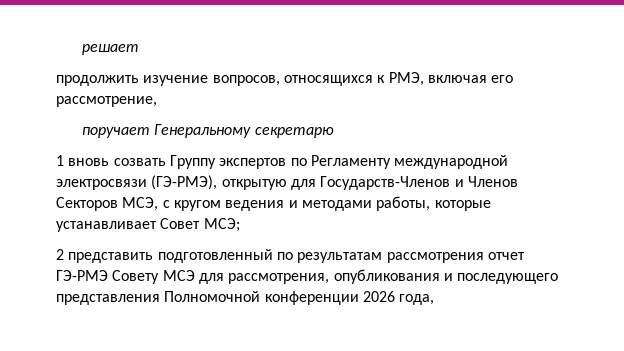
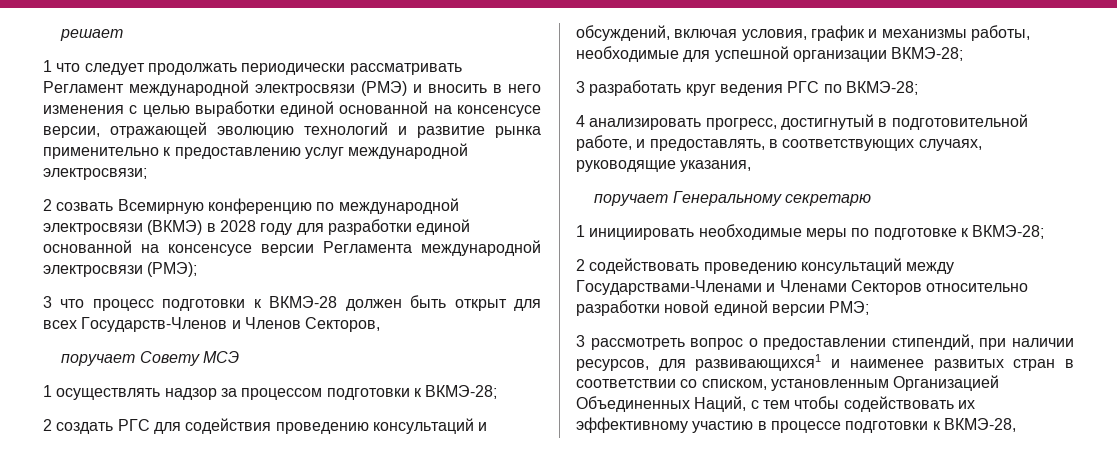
- продолжить изучение вопросов, относящихся к РМЭ, включая его рассмотрение,
+ 1 что следует продолжать периодически рассматривать Регламент международной электросвязи (РМЭ) и вносить в него изменения с целью выработки единой основанной на консенсусе версии, отражающей эволюцию технологий и развитие рынка применительно к предоставлению услуг международной электросвязи;
+ 2 созвать Всемирную конференцию по международной электросвязи (ВКМЭ) в 2028 году для разработки единой основанной на консенсусе версии Регламента международной электросвязи (РМЭ);
+ 3 что процесс подготовки к ВКМЭ-28 должен быть открыт для всех Государств-Членов и Членов Секторов,
+ поручает Совету МСЭ
+ 1 осуществлять надзор за процессом подготовки к ВКМЭ-28;
+ 2 создать РГС для содействия проведению консультаций и обсуждений, включая условия, график и механизмы работы, необходимые для успешной организации ВКМЭ-28;
+ 3 разработать круг ведения РГС по ВКМЭ-28;
+ 4 анализировать прогресс, достигнутый в подготовительной работе, и предоставлять, в соответствующих случаях, руководящие указания,
  поручает Генеральному секретарю
- 1 вновь созвать Группу экспертов по Регламенту международной электросвязи (ГЭ-РМЭ), открытую для Государств-Членов и Членов Секторов МСЭ, с кругом ведения и методами работы, которые устанавливает Совет МСЭ;
- 2 представить подготовленный по результатам рассмотрения отчет ГЭ-РМЭ Совету МСЭ для рассмотрения, опубликования и последующего представления Полномочной конференции 2026 года,
+ 1 инициировать необходимые меры по подготовке к ВКМЭ-28;
+ 2 содействовать проведению консультаций между Государствами-Членами и Членами Секторов относительно разработки новой единой версии РМЭ;
+ 3 рассмотреть вопрос о предоставлении стипендий, при наличии ресурсов, для развивающихся1 и наименее развитых стран в соответствии со списком, установленным Организацией Объединенных Наций, с тем чтобы содействовать их эффективному участию в процессе подготовки к ВКМЭ-28,

